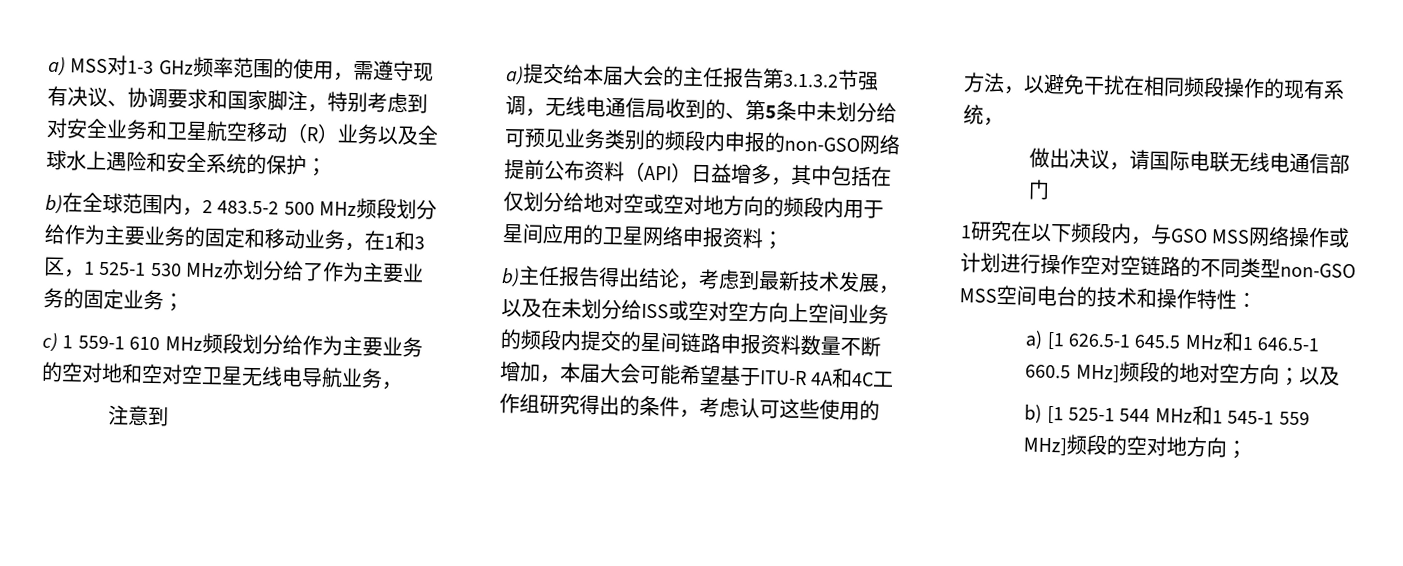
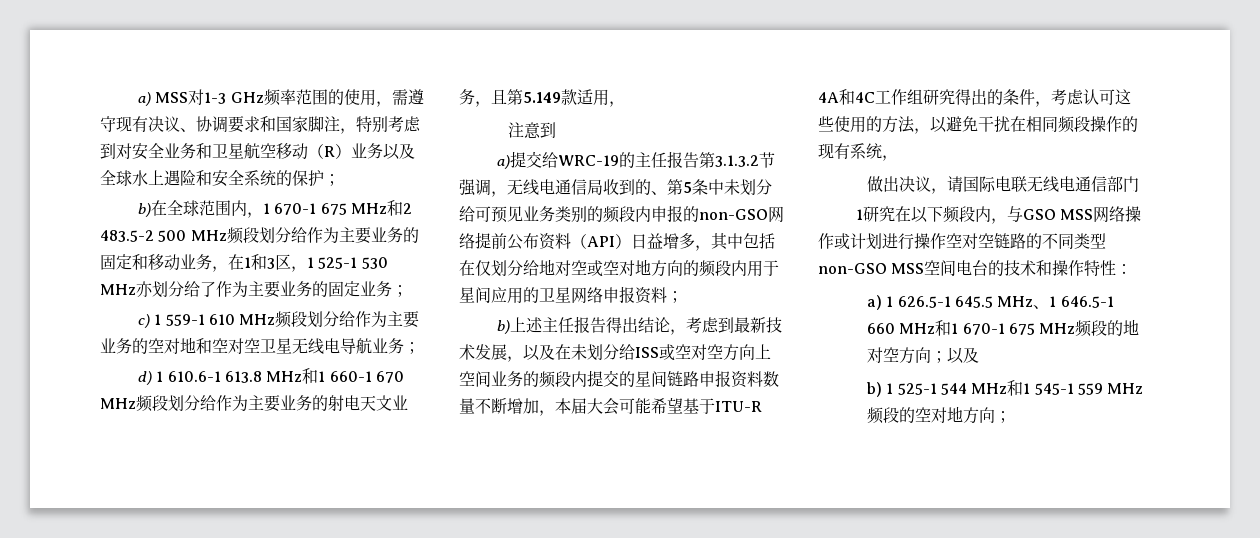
- b)在全球范围内，2 483.5-2 500 MHz频段划分给作为主要业务的固定和移动业务，在1和3区，1 525-1 530 MHz亦划分给了作为主要业务的固定业务；
+ b)在全球范围内，1 670-1 675 MHz和2 483.5-2 500 MHz频段划分给作为主要业务的固定和移动业务，在1和3区，1 525-1 530 MHz亦划分给了作为主要业务的固定业务；
- c) 1 559-1 610 MHz频段划分给作为主要业务的空对地和空对空卫星无线电导航业务，
+ c) 1 559-1 610 MHz频段划分给作为主要业务的空对地和空对空卫星无线电导航业务；
+ d) 1 610.6-1 613.8 MHz和1 660-1 670 MHz频段划分给作为主要业务的射电天文业务，且第5.149款适用，
- a)提交给本届大会的主任报告第3.1.3.2节强调，无线电通信局收到的、第5条中未划分给可预见业务类别的频段内申报的non-GSO网络提前公布资料（API）日益增多，其中包括在仅划分给地对空或空对地方向的频段内用于星间应用的卫星网络申报资料；
+ a)提交给WRC-19的主任报告第3.1.3.2节强调，无线电通信局收到的、第5条中未划分给可预见业务类别的频段内申报的non-GSO网络提前公布资料（API）日益增多，其中包括在仅划分给地对空或空对地方向的频段内用于星间应用的卫星网络申报资料；
- b)主任报告得出结论，考虑到最新技术发展，以及在未划分给ISS或空对空方向上空间业务的频段内提交的星间链路申报资料数量不断增加，本届大会可能希望基于ITU-R 4A和4C工作组研究得出的条件，考虑认可这些使用的方法，以避免干扰在相同频段操作的现有系统，
+ b)上述主任报告得出结论，考虑到最新技术发展，以及在未划分给ISS或空对空方向上空间业务的频段内提交的星间链路申报资料数量不断增加，本届大会可能希望基于ITU-R 4A和4C工作组研究得出的条件，考虑认可这些使用的方法，以避免干扰在相同频段操作的现有系统，
- a) [1 626.5-1 645.5 MHz和1 646.5-1 660.5 MHz]频段的地对空方向；以及
+ a) 1 626.5-1 645.5 MHz、1 646.5-1 660 MHz和1 670-1 675 MHz频段的地对空方向；以及
- b) [1 525-1 544 MHz和1 545-1 559 MHz]频段的空对地方向；
+ b) 1 525-1 544 MHz和1 545-1 559 MHz频段的空对地方向；

